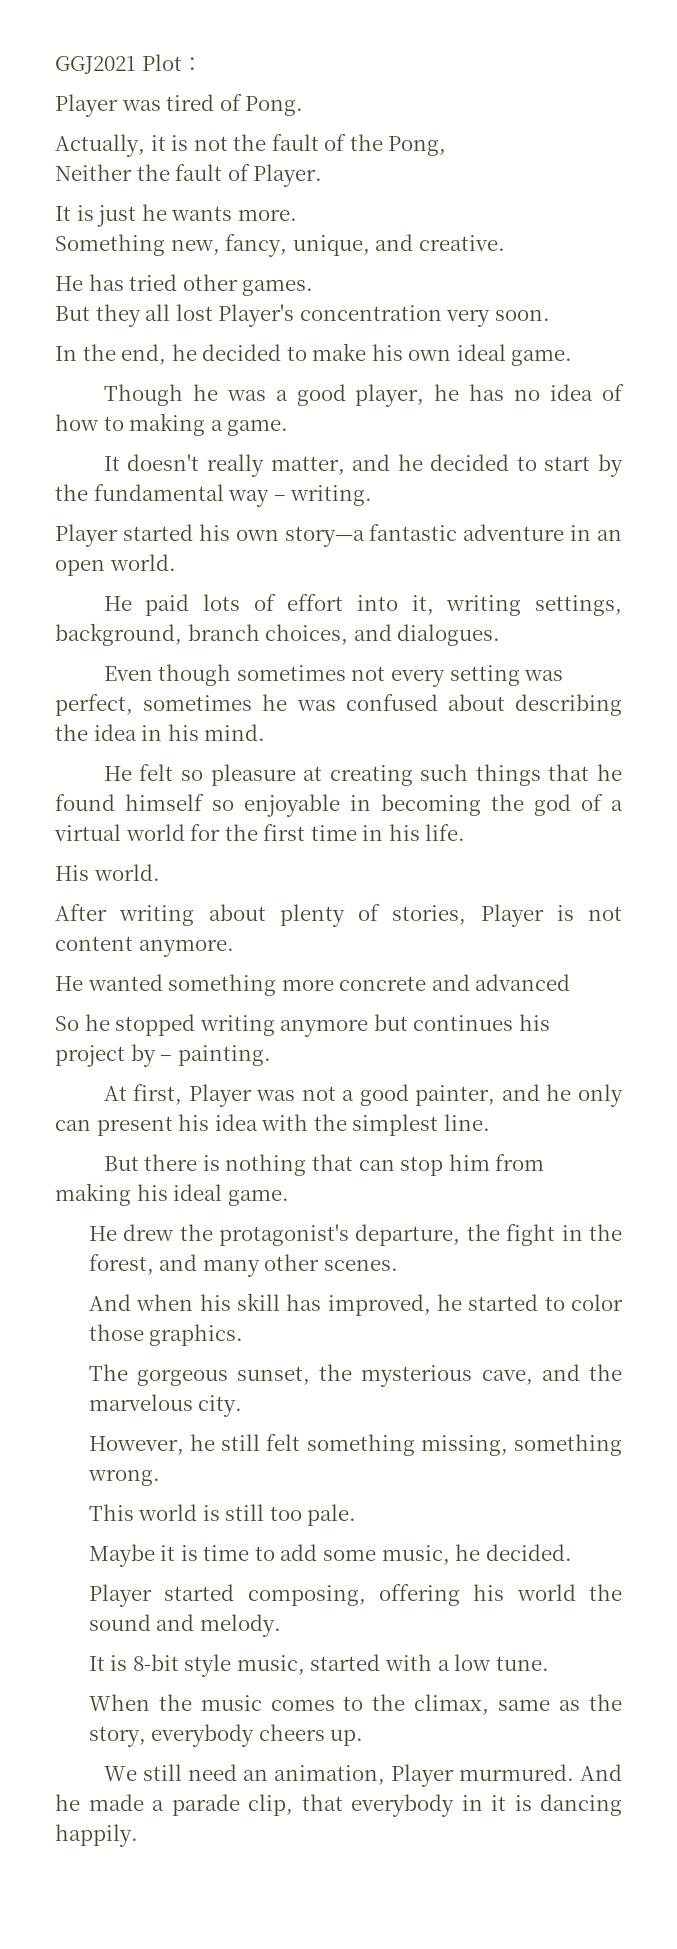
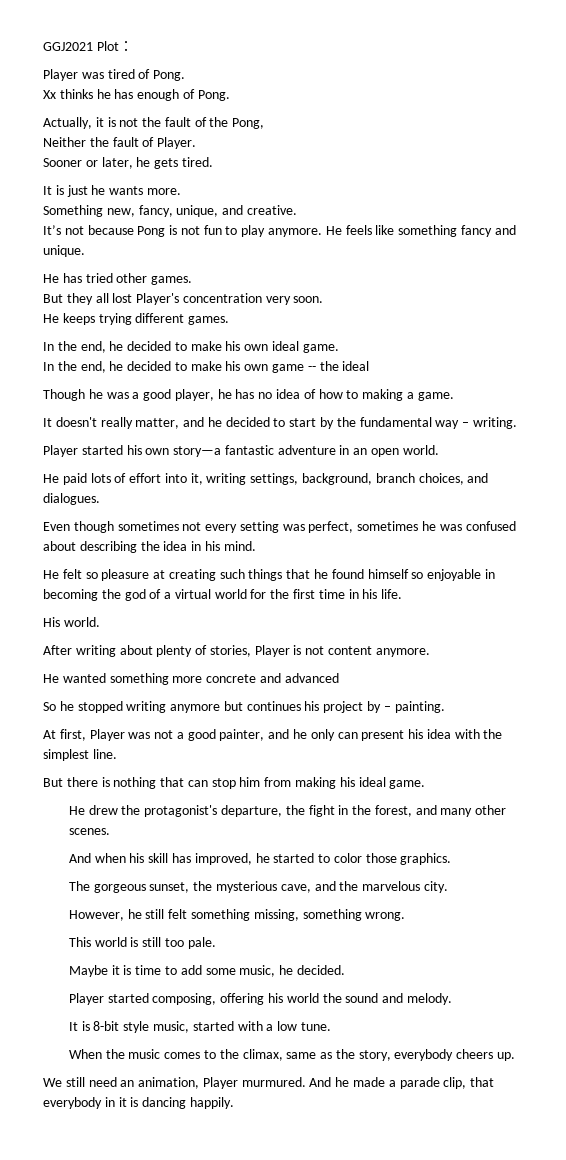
+ Xx thinks he has enough of Pong.
+ Sooner or later, he gets tired.
+ It’s not because Pong is not fun to play anymore. He feels like something fancy and unique.
+ He keeps trying different games.
+ In the end, he decided to make his own game -- the ideal

